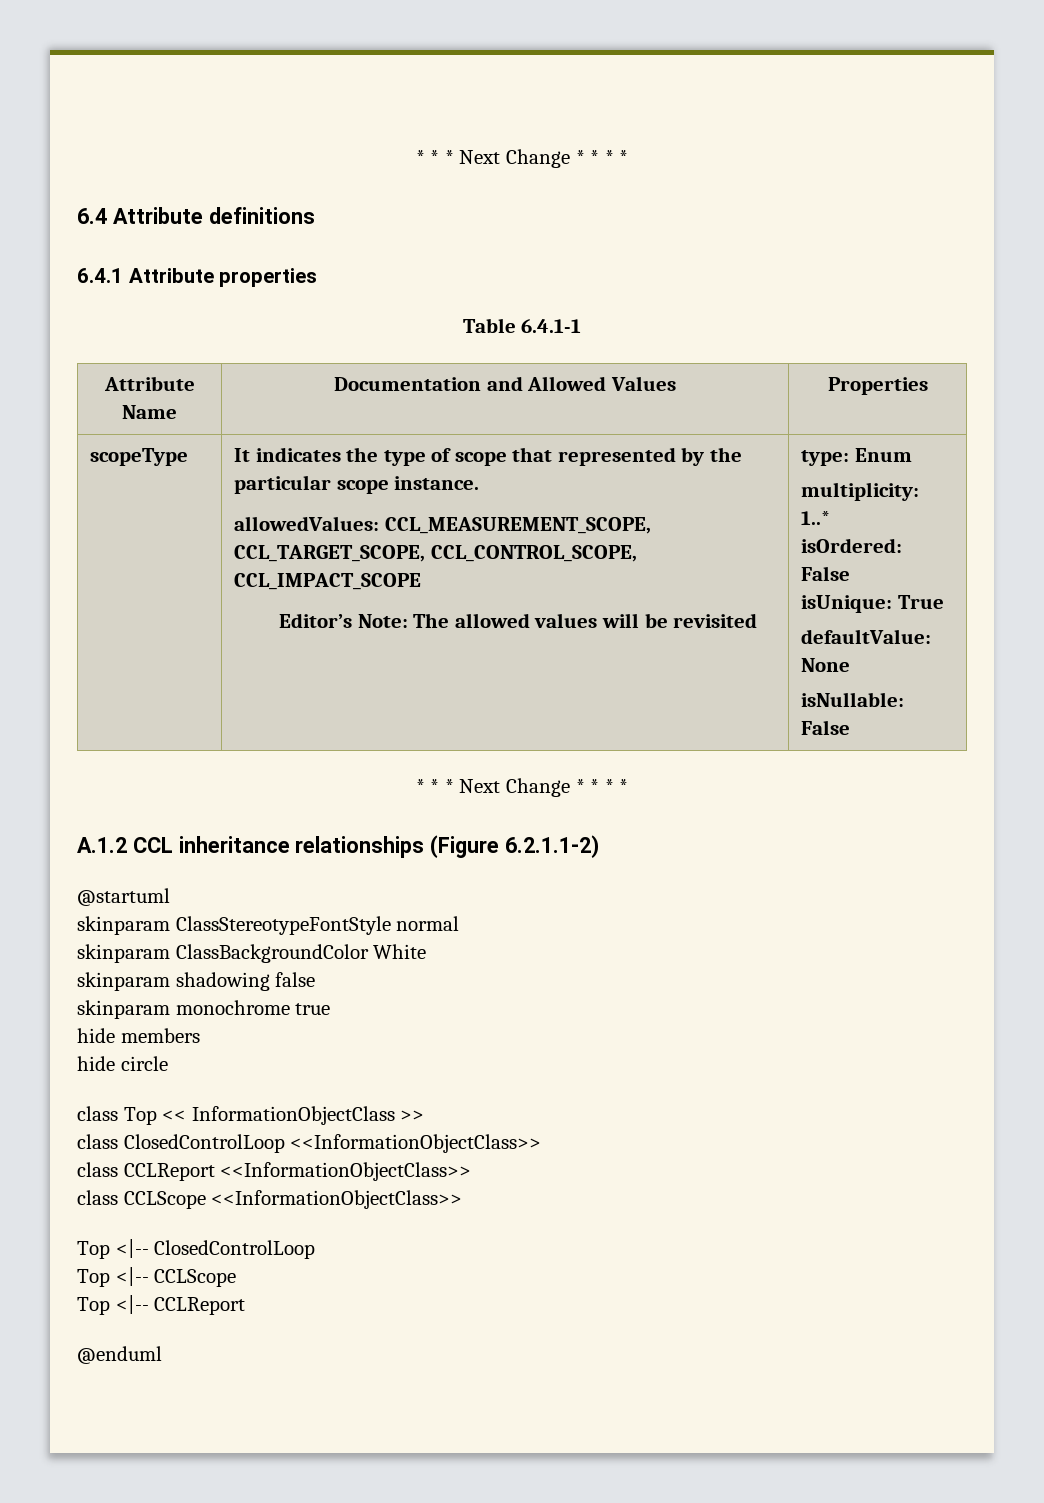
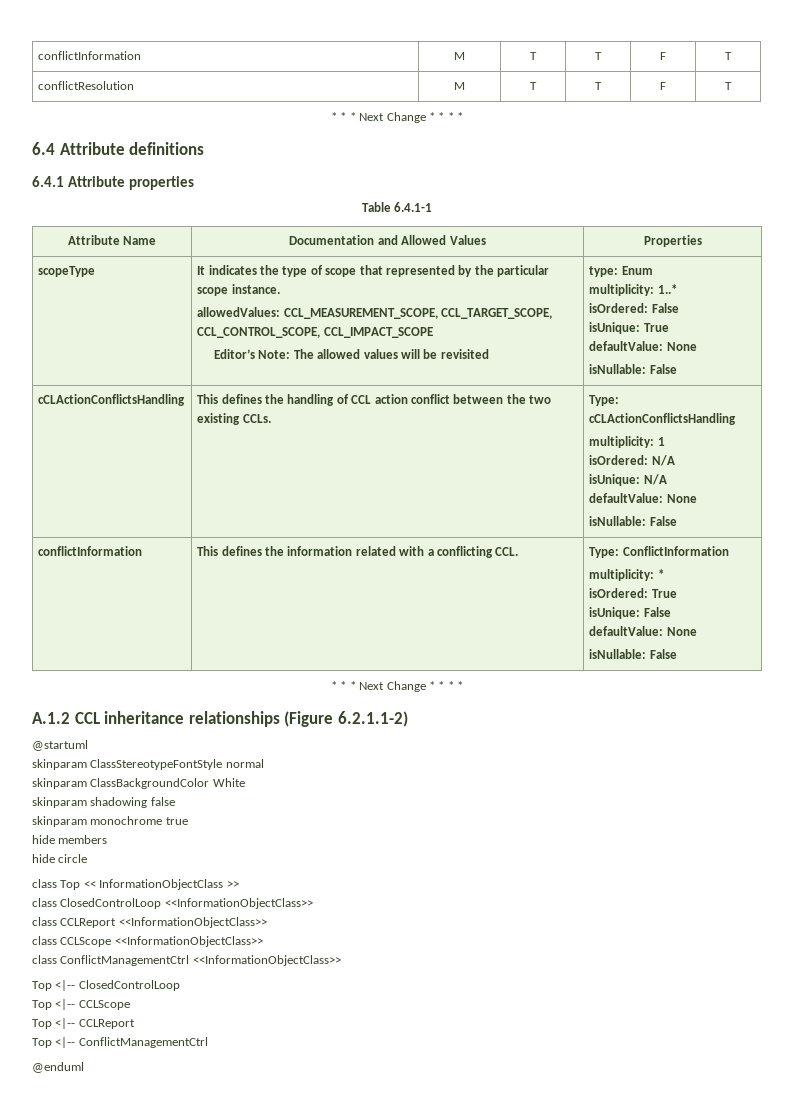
+ conflictInformation | M | T | T | F | T
+ conflictResolution | M | T | T | F | T
+ cCLActionConflictsHandling | This defines the handling of CCL action conflict between the two existing CCLs. | Type: cCLActionConflictsHandling
+ multiplicity: 1
+ isOrdered: N/A
+ isUnique: N/A
+ defaultValue: None
+ isNullable: False
+ conflictInformation | This defines the information related with a conflicting CCL. | Type: ConflictInformation
+ multiplicity: *
+ isOrdered: True
+ isUnique: False
+ defaultValue: None
+ isNullable: False
+ class ConflictManagementCtrl <<InformationObjectClass>>
+ Top <|-- ConflictManagementCtrl

